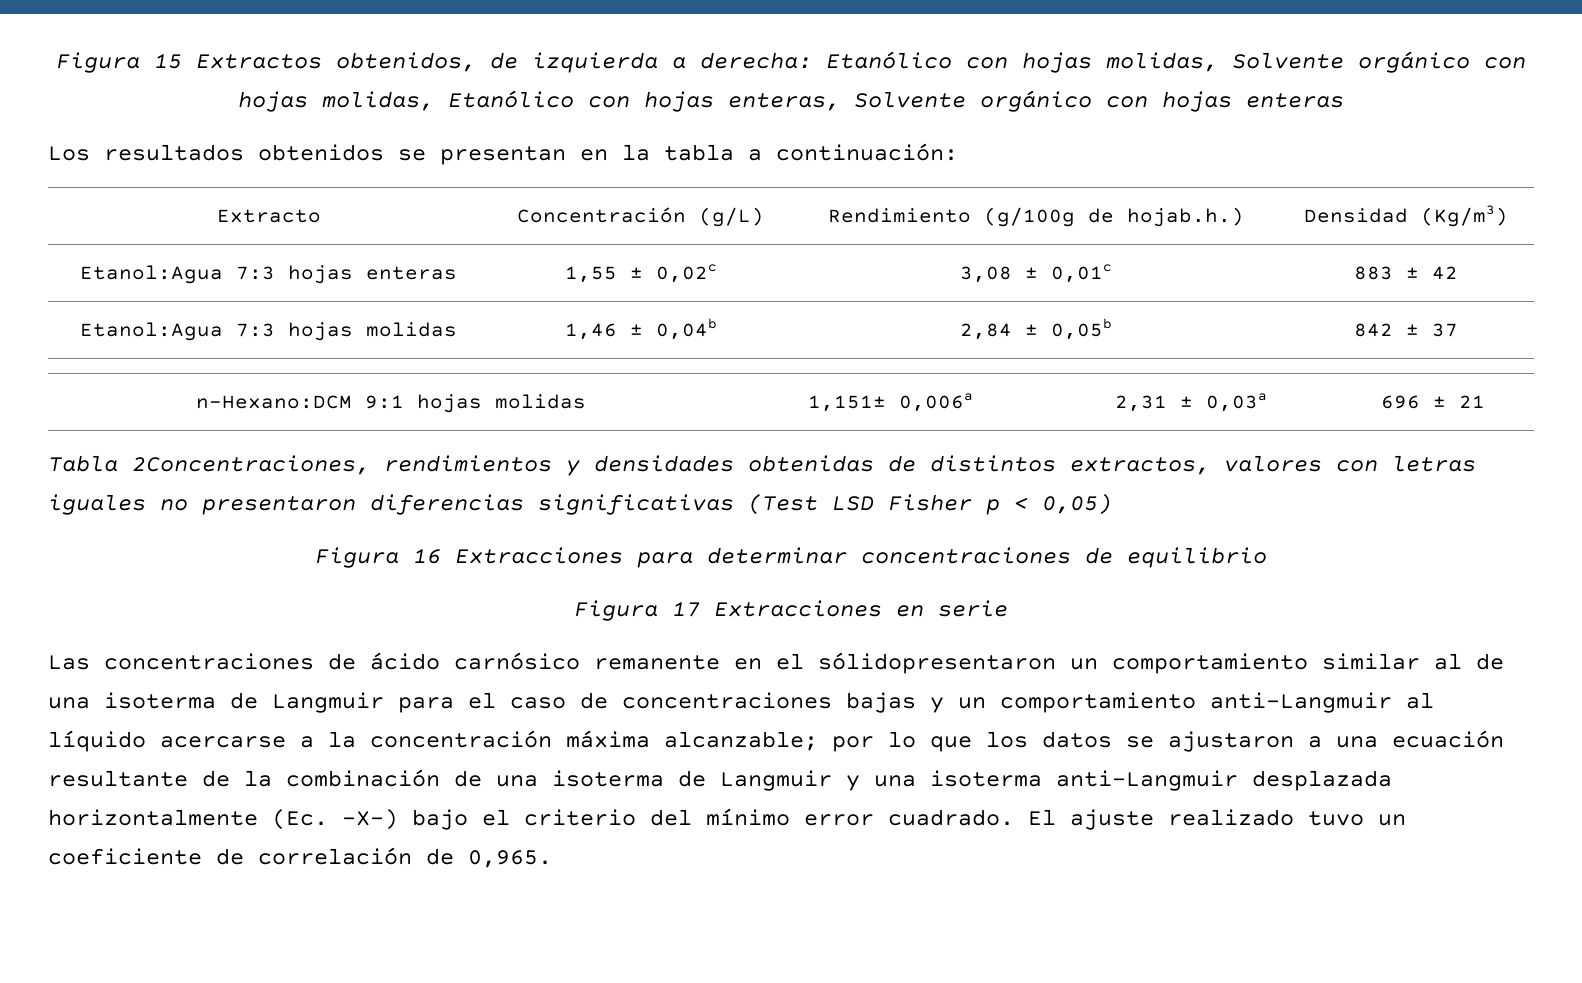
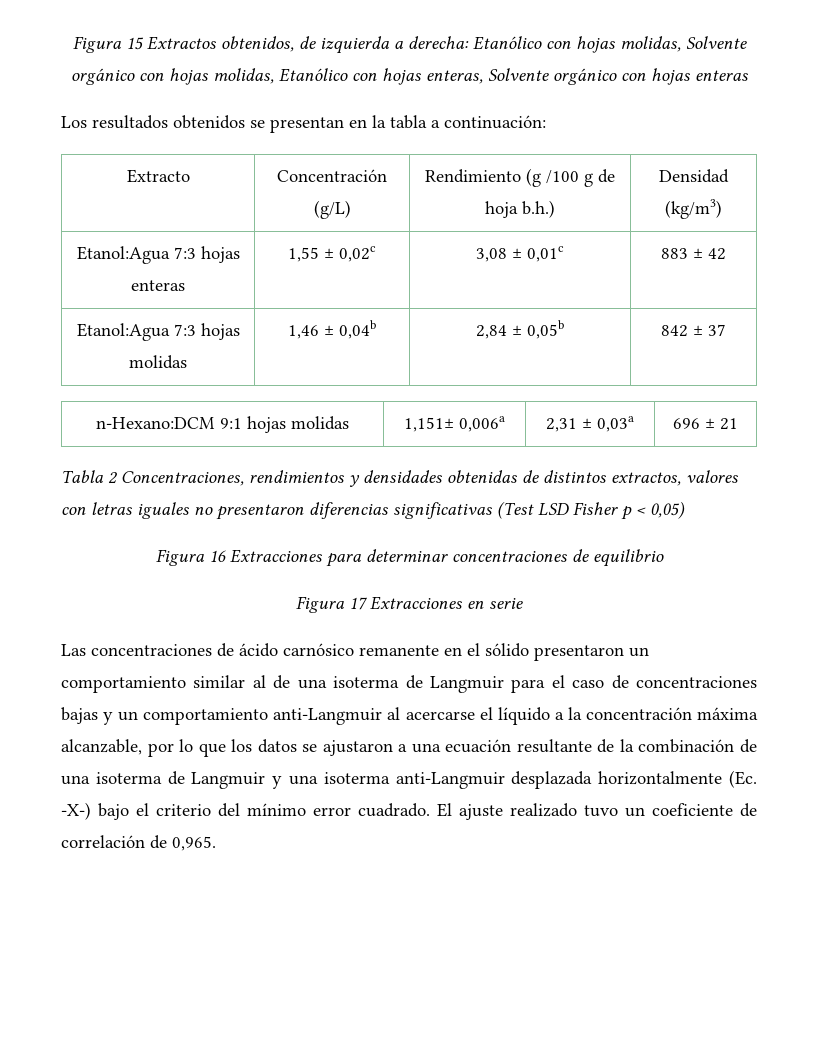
- Extracto | Concentración (g/L) | Rendimiento (g/100g de hojab.h.) | Densidad (Kg/m3)
+ Extracto | Concentración (g/L) | Rendimiento (g /100 g de hoja b.h.) | Densidad (kg/m3)
- Tabla 2Concentraciones, rendimientos y densidades obtenidas de distintos extractos, valores con letras iguales no presentaron diferencias significativas (Test LSD Fisher p < 0,05)
+ Tabla 2 Concentraciones, rendimientos y densidades obtenidas de distintos extractos, valores con letras iguales no presentaron diferencias significativas (Test LSD Fisher p < 0,05)
- Las concentraciones de ácido carnósico remanente en el sólidopresentaron un comportamiento similar al de una isoterma de Langmuir para el caso de concentraciones bajas y un comportamiento anti-Langmuir al líquido acercarse a la concentración máxima alcanzable; por lo que los datos se ajustaron a una ecuación resultante de la combinación de una isoterma de Langmuir y una isoterma anti-Langmuir desplazada horizontalmente (Ec. -X-) bajo el criterio del mínimo error cuadrado.
+ Las concentraciones de ácido carnósico remanente en el sólido presentaron un comportamiento similar al de una isoterma de Langmuir para el caso de concentraciones bajas y un comportamiento anti-Langmuir al acercarse el líquido a la concentración máxima alcanzable, por lo que los datos se ajustaron a una ecuación resultante de la combinación de una isoterma de Langmuir y una isoterma anti-Langmuir desplazada horizontalmente (Ec. -X-) bajo el criterio del mínimo error cuadrado.

